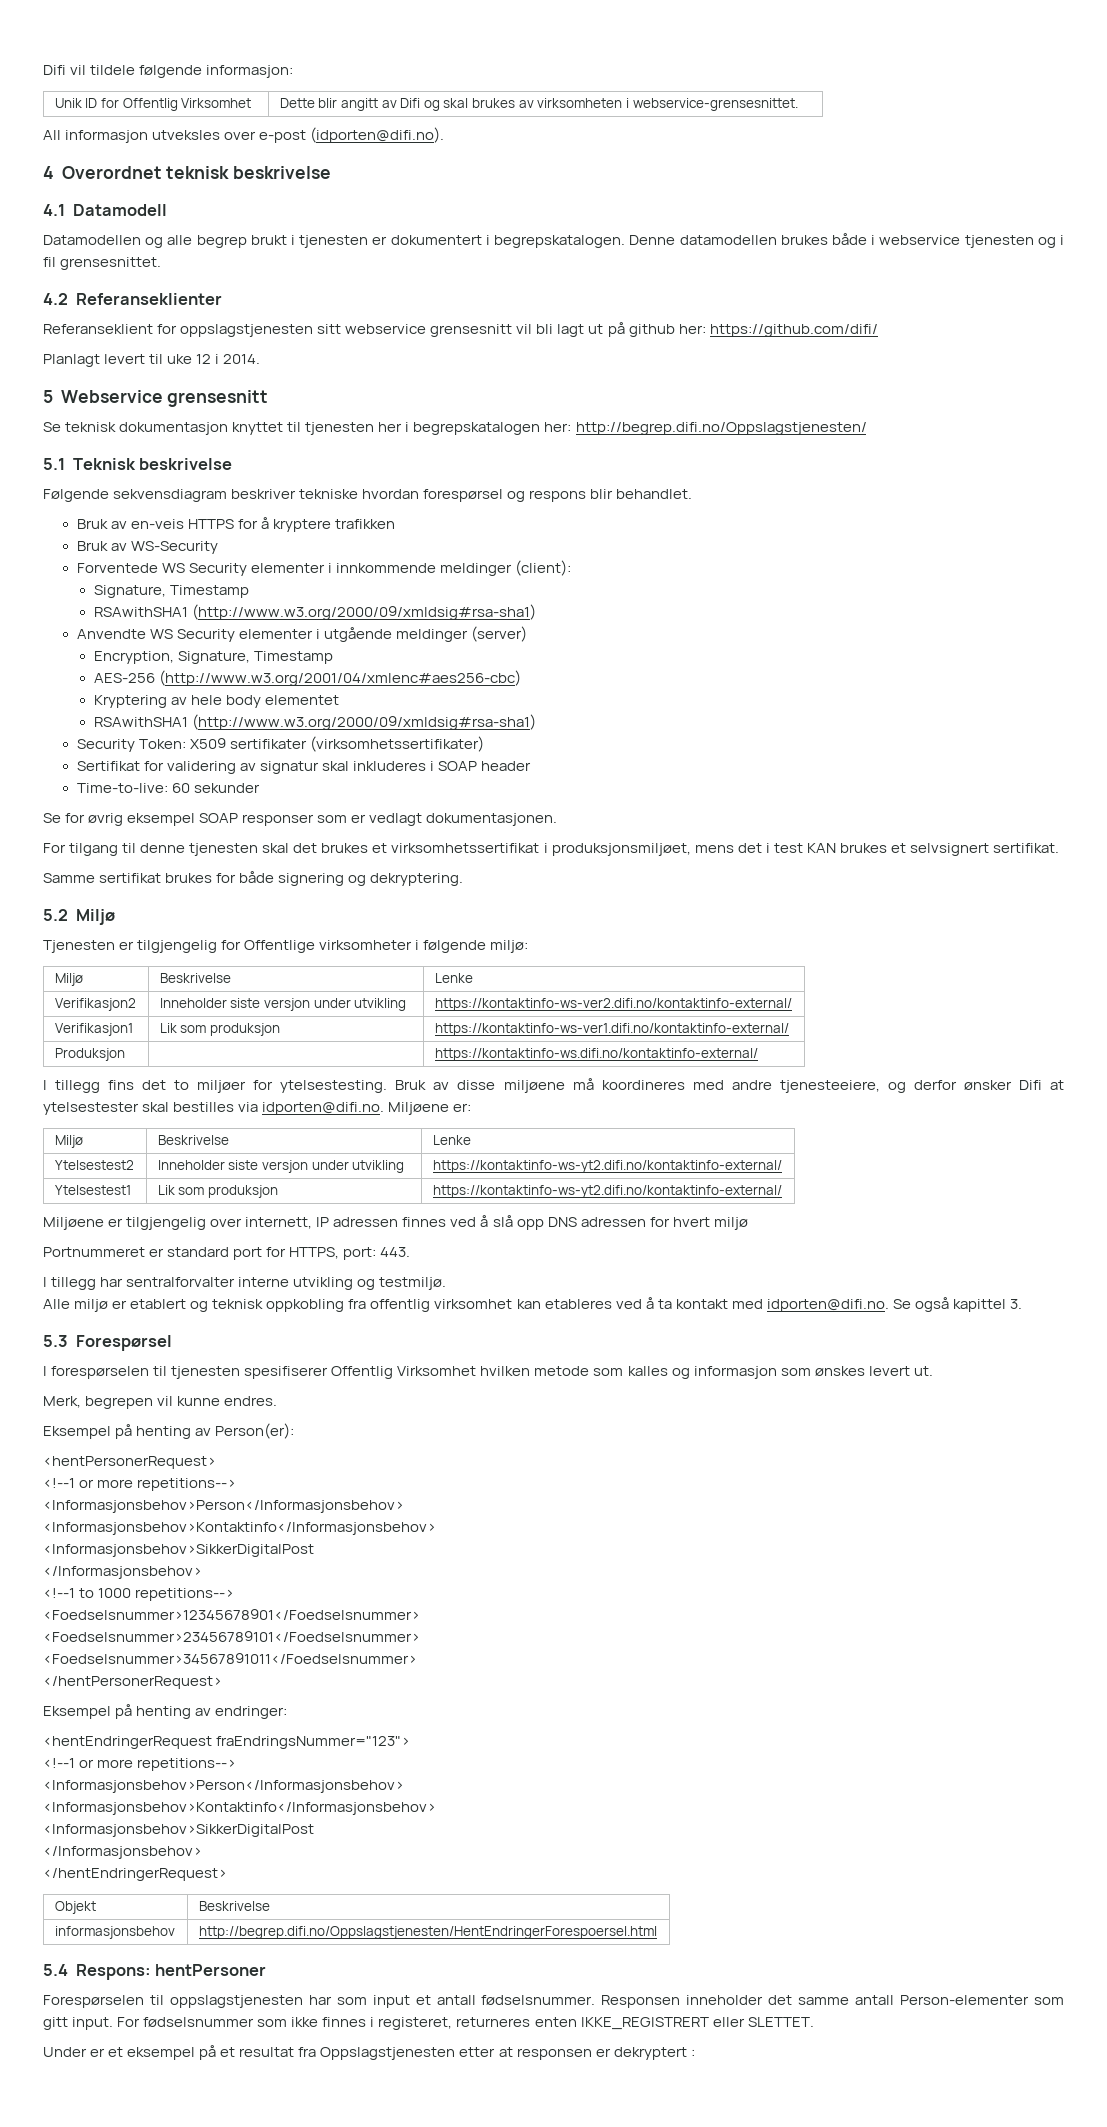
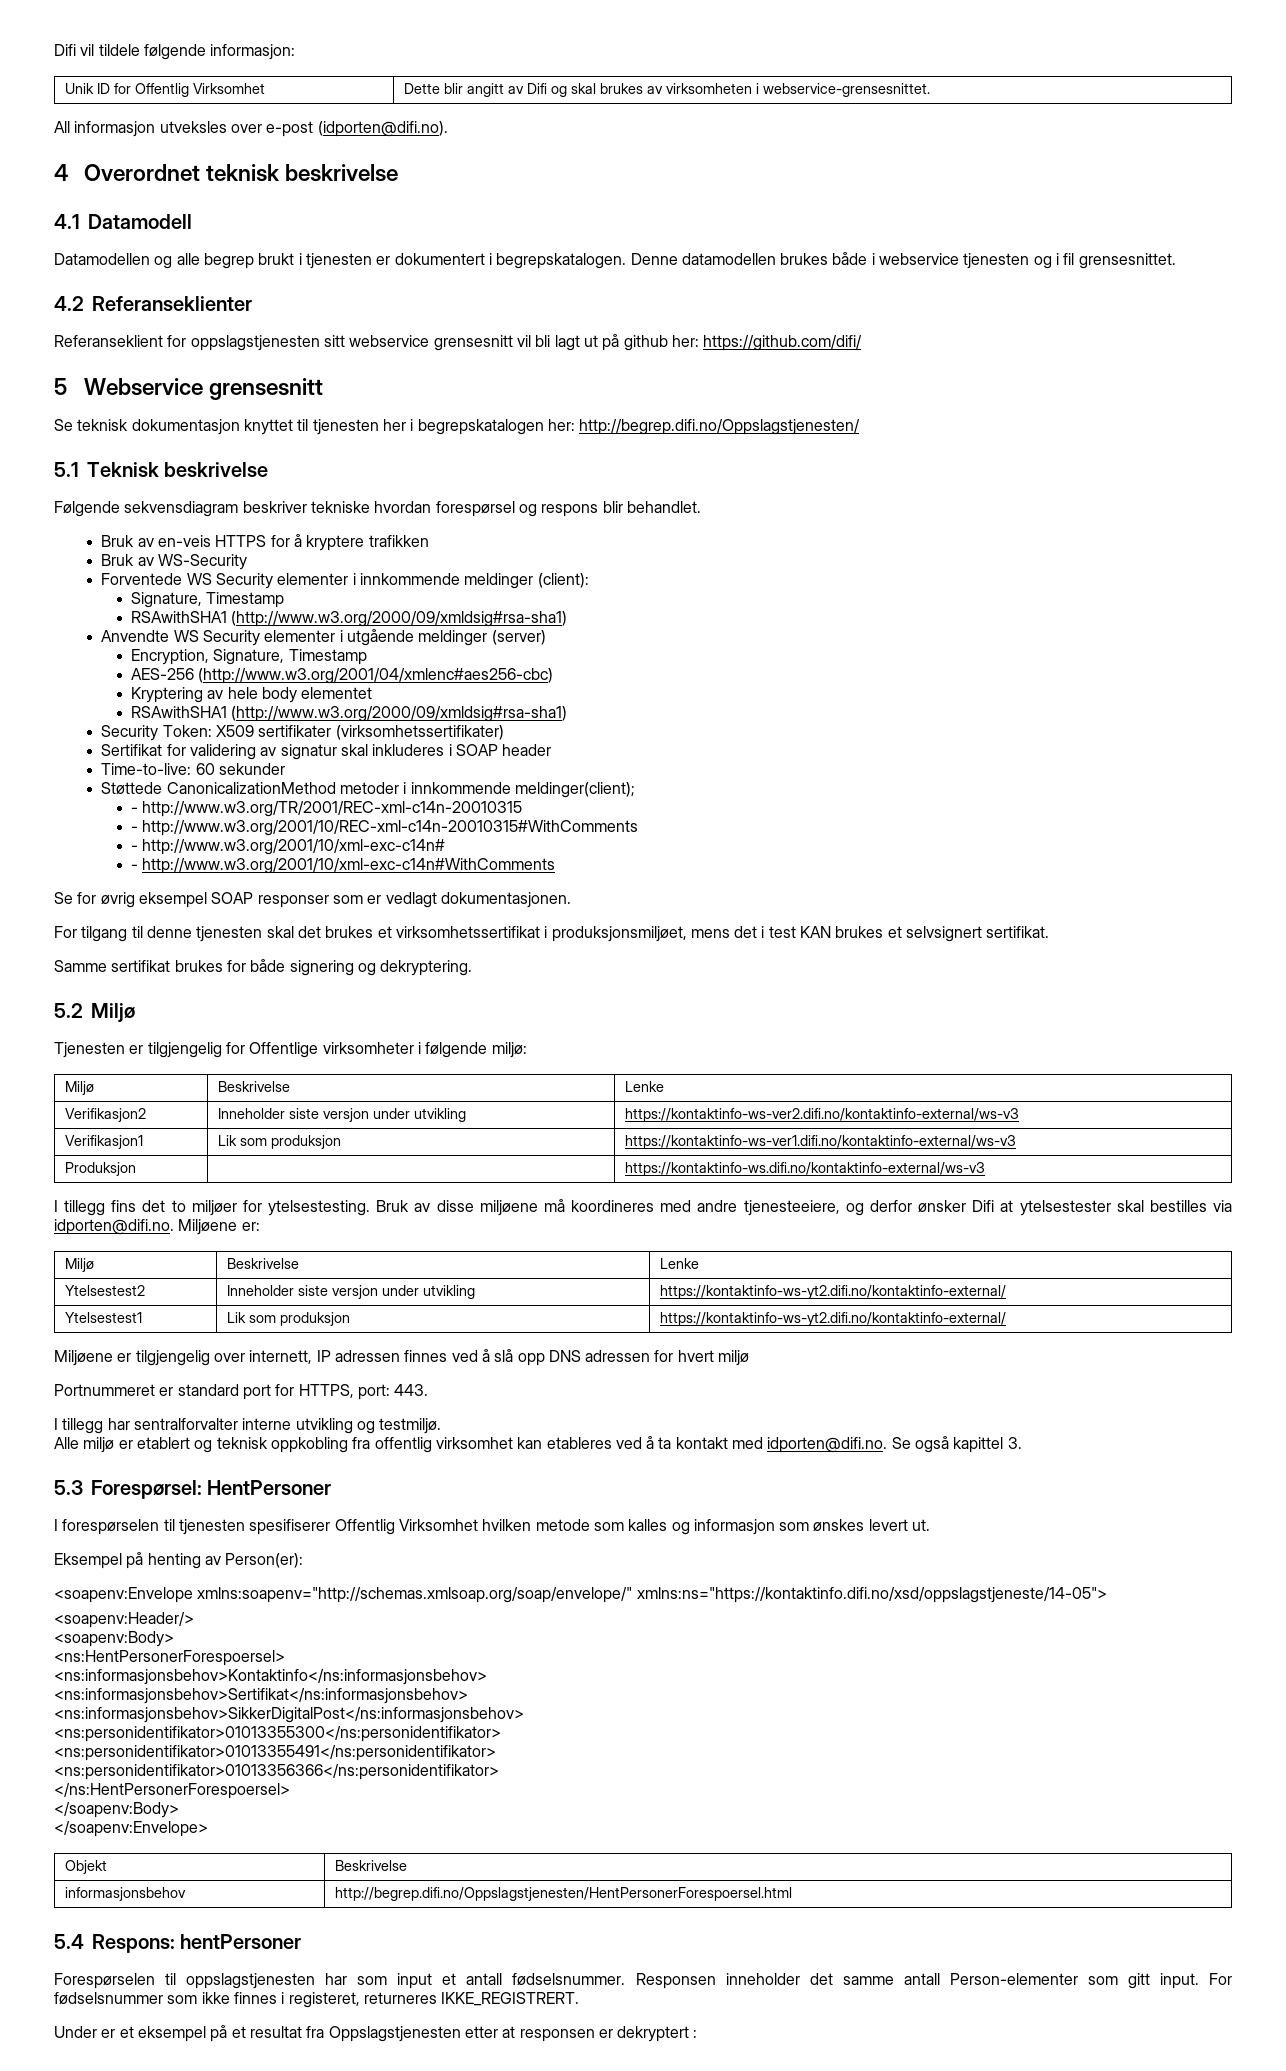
- Planlagt levert til uke 12 i 2014.
+ Støttede CanonicalizationMethod metoder i innkommende meldinger(client);
+ - http://www.w3.org/TR/2001/REC-xml-c14n-20010315
+ - http://www.w3.org/2001/10/REC-xml-c14n-20010315#WithComments
+ - http://www.w3.org/2001/10/xml-exc-c14n#
+ - http://www.w3.org/2001/10/xml-exc-c14n#WithComments
- Verifikasjon2 | Inneholder siste versjon under utvikling | https://kontaktinfo-ws-ver2.difi.no/kontaktinfo-external/
+ Verifikasjon2 | Inneholder siste versjon under utvikling | https://kontaktinfo-ws-ver2.difi.no/kontaktinfo-external/ws-v3
- Verifikasjon1 | Lik som produksjon | https://kontaktinfo-ws-ver1.difi.no/kontaktinfo-external/
+ Verifikasjon1 | Lik som produksjon | https://kontaktinfo-ws-ver1.difi.no/kontaktinfo-external/ws-v3
- Produksjon | | https://kontaktinfo-ws.difi.no/kontaktinfo-external/
+ Produksjon | | https://kontaktinfo-ws.difi.no/kontaktinfo-external/ws-v3
- 5.3 Forespørsel
+ 5.3 Forespørsel: HentPersoner
- Merk, begrepen vil kunne endres.
- <hentPersonerRequest>
- <!--1 or more repetitions-->
- <Informasjonsbehov>Person</Informasjonsbehov>
- <Informasjonsbehov>Kontaktinfo</Informasjonsbehov>
- <Informasjonsbehov>SikkerDigitalPost
- </Informasjonsbehov>
- <!--1 to 1000 repetitions-->
- <Foedselsnummer>12345678901</Foedselsnummer>
- <Foedselsnummer>23456789101</Foedselsnummer>
- <Foedselsnummer>34567891011</Foedselsnummer>
- </hentPersonerRequest>
- Eksempel på henting av endringer:
- <hentEndringerRequest fraEndringsNummer="123">
- <!--1 or more repetitions-->
- <Informasjonsbehov>Person</Informasjonsbehov>
- <Informasjonsbehov>Kontaktinfo</Informasjonsbehov>
- <Informasjonsbehov>SikkerDigitalPost
- </Informasjonsbehov>
- </hentEndringerRequest>
+ <soapenv:Envelope xmlns:soapenv="http://schemas.xmlsoap.org/soap/envelope/" xmlns:ns="https://kontaktinfo.difi.no/xsd/oppslagstjeneste/14-05">
+ <soapenv:Header/>
+ <soapenv:Body>
+ <ns:HentPersonerForespoersel>
+ <ns:informasjonsbehov>Kontaktinfo</ns:informasjonsbehov>
+ <ns:informasjonsbehov>Sertifikat</ns:informasjonsbehov>
+ <ns:informasjonsbehov>SikkerDigitalPost</ns:informasjonsbehov>
+ <ns:personidentifikator>01013355300</ns:personidentifikator>
+ <ns:personidentifikator>01013355491</ns:personidentifikator>
+ <ns:personidentifikator>01013356366</ns:personidentifikator>
+ </ns:HentPersonerForespoersel>
+ </soapenv:Body>
+ </soapenv:Envelope>
- informasjonsbehov | http://begrep.difi.no/Oppslagstjenesten/HentEndringerForespoersel.html
+ informasjonsbehov | http://begrep.difi.no/Oppslagstjenesten/HentPersonerForespoersel.html
- For fødselsnummer som ikke finnes i registeret, returneres enten IKKE_REGISTRERT eller SLETTET.
+ For fødselsnummer som ikke finnes i registeret, returneres IKKE_REGISTRERT.

